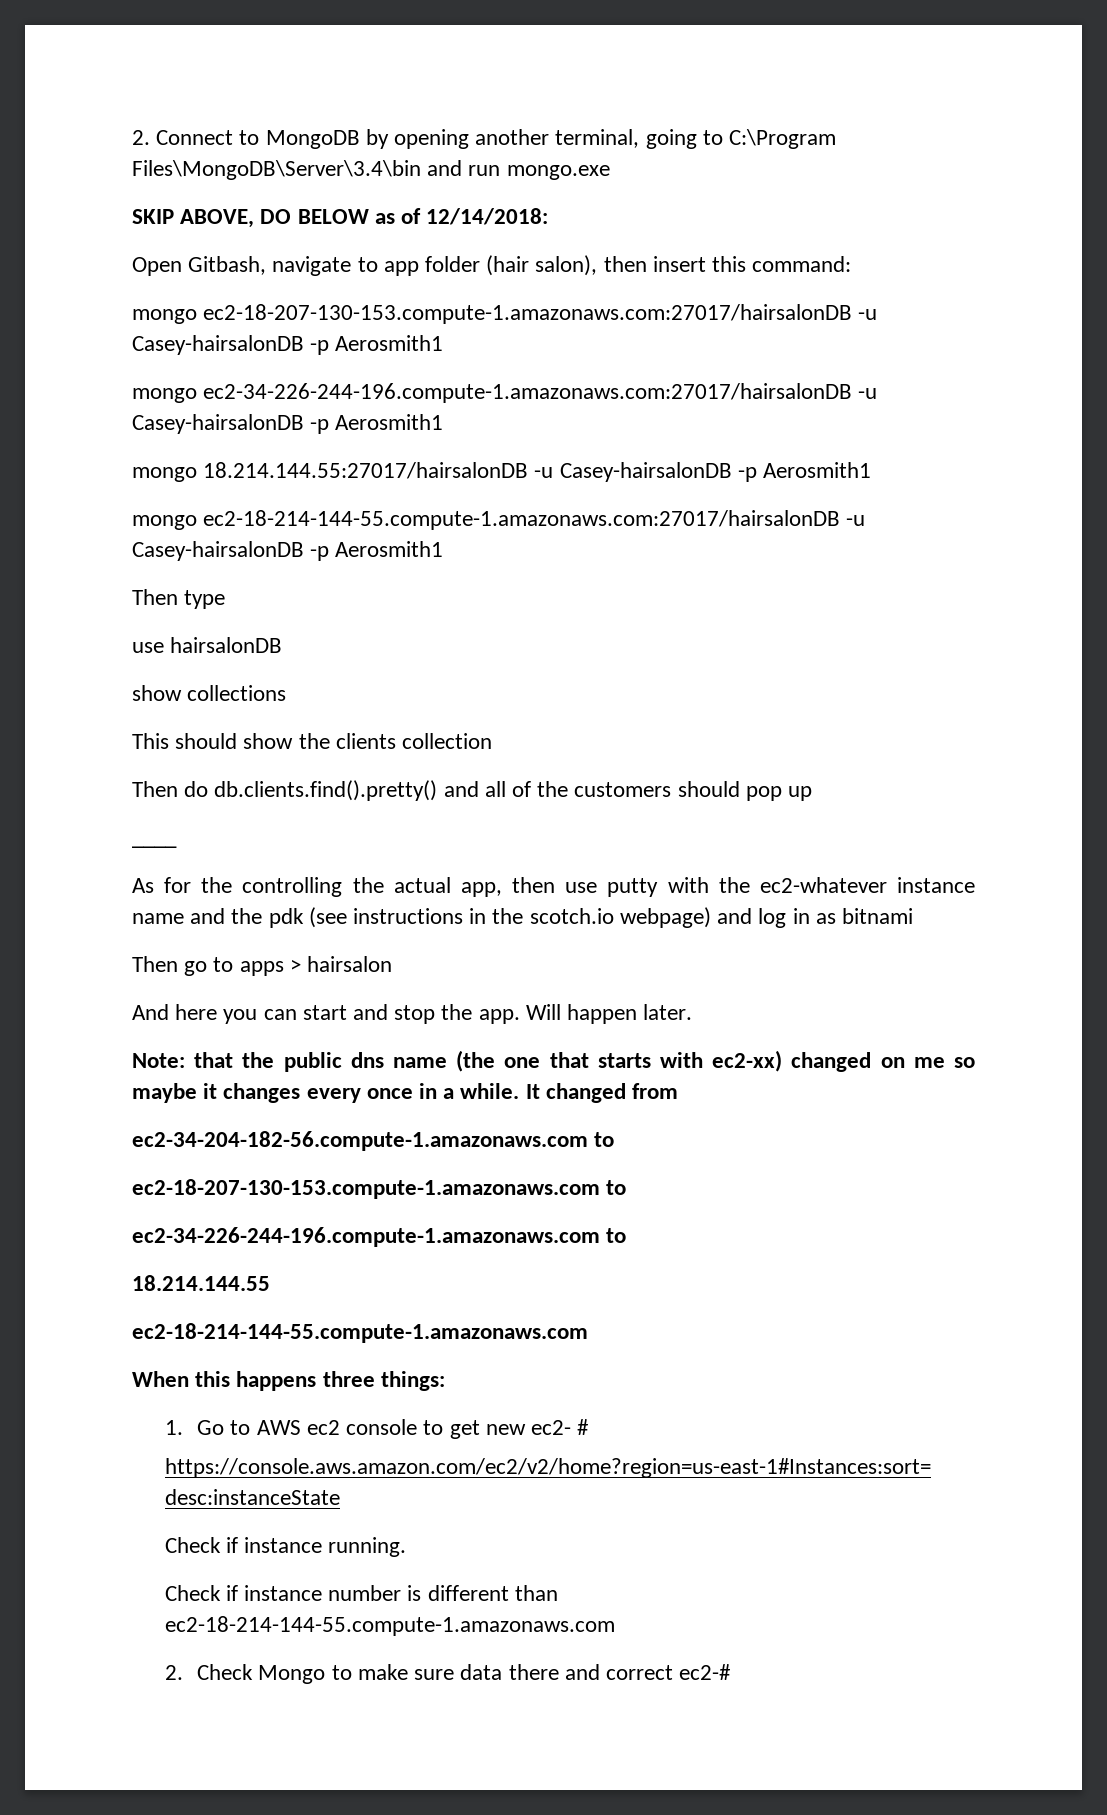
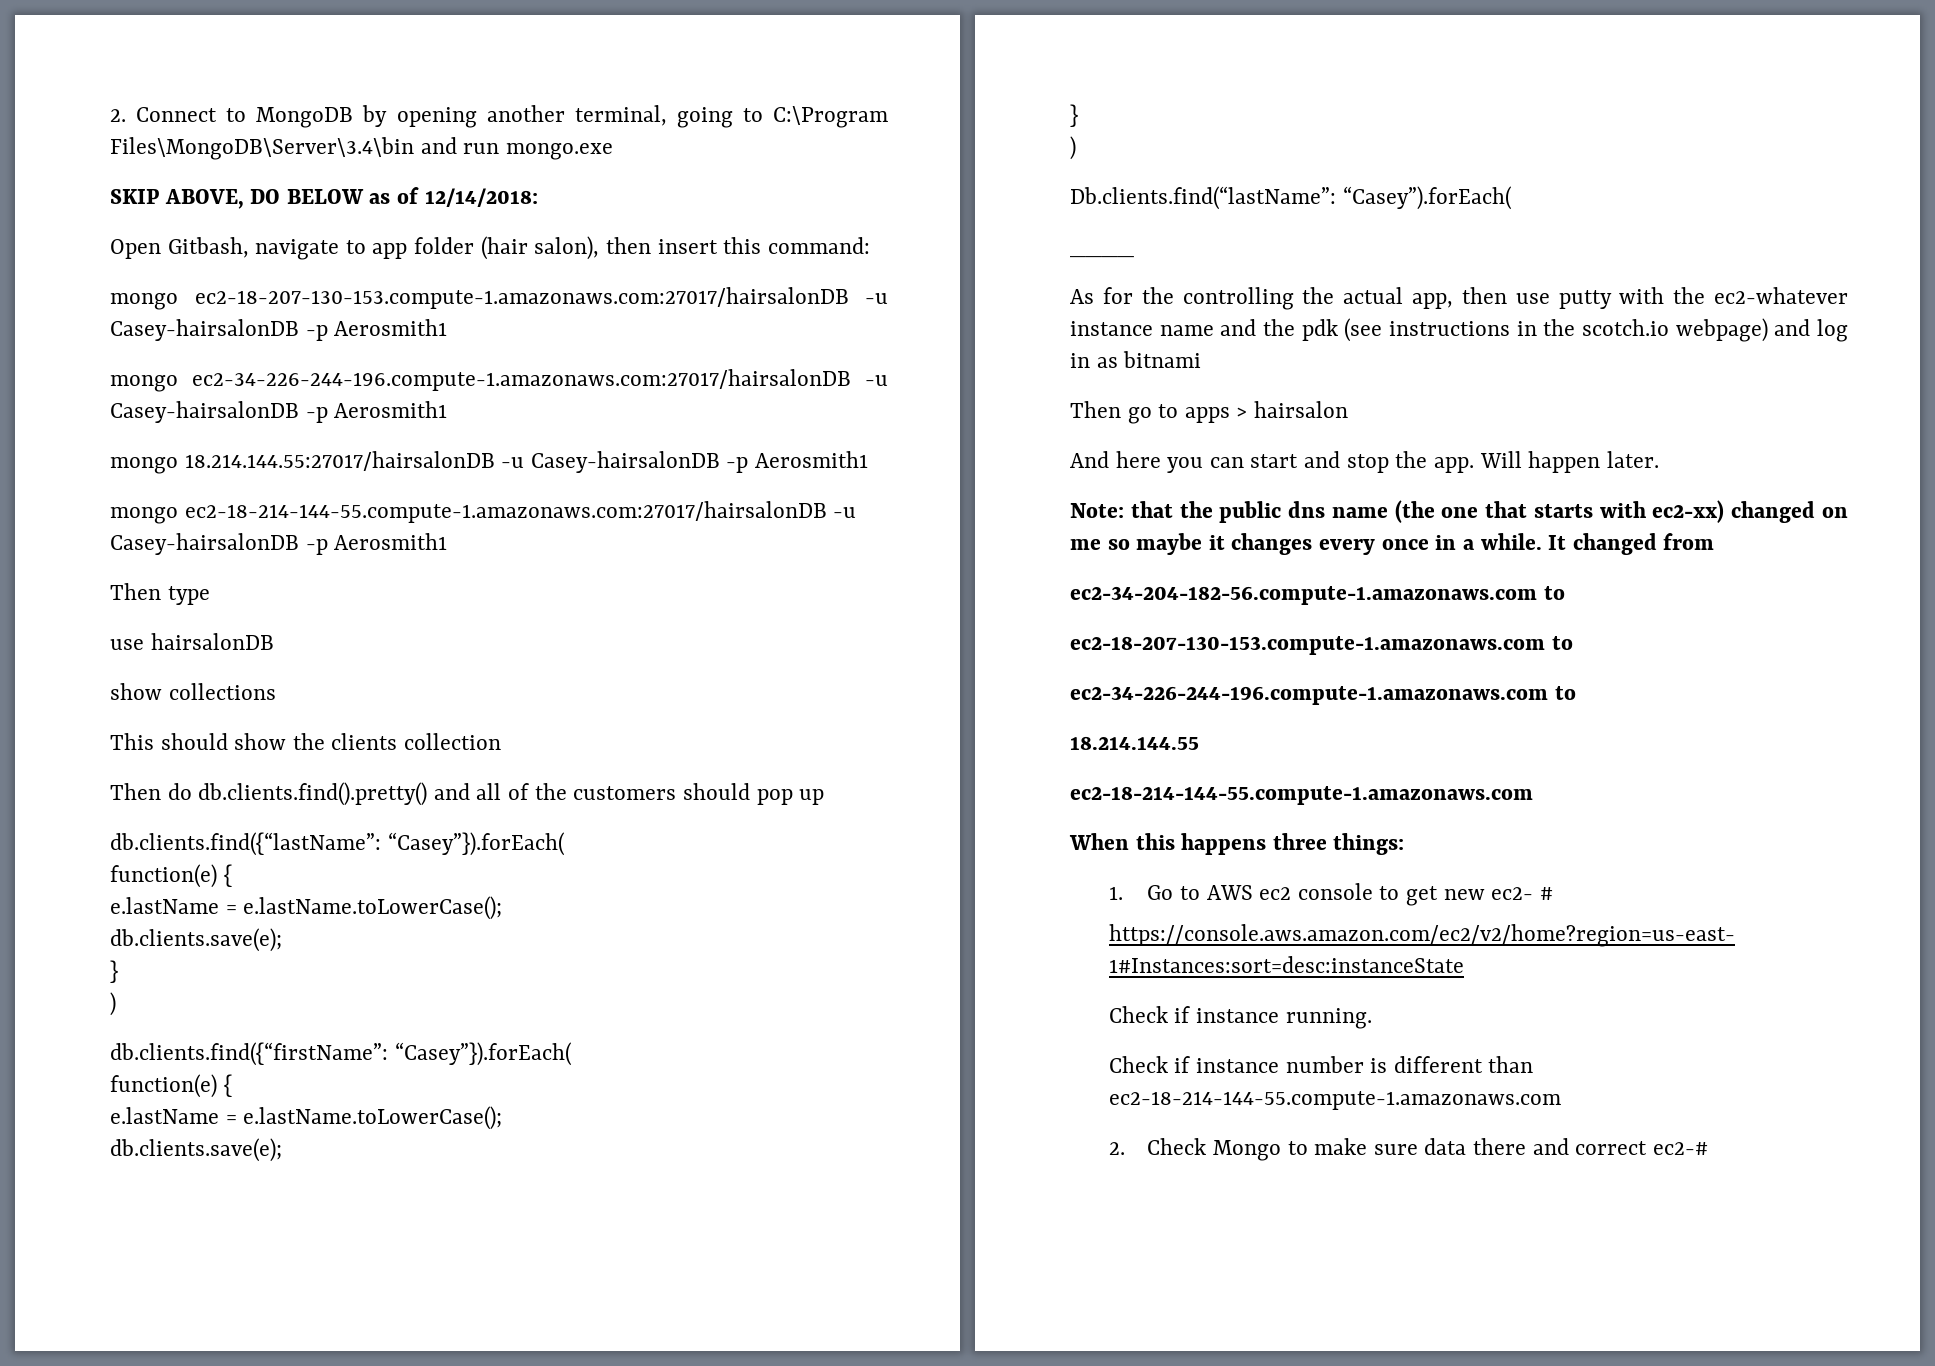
+ db.clients.find({“lastName”: “Casey”}).forEach(
+ function(e) {
+ e.lastName = e.lastName.toLowerCase();
+ db.clients.save(e);
+ }
+ )
+ db.clients.find({“firstName”: “Casey”}).forEach(
+ function(e) {
+ e.lastName = e.lastName.toLowerCase();
+ db.clients.save(e);
+ }
+ )
+ Db.clients.find(“lastName”: “Casey”).forEach(

